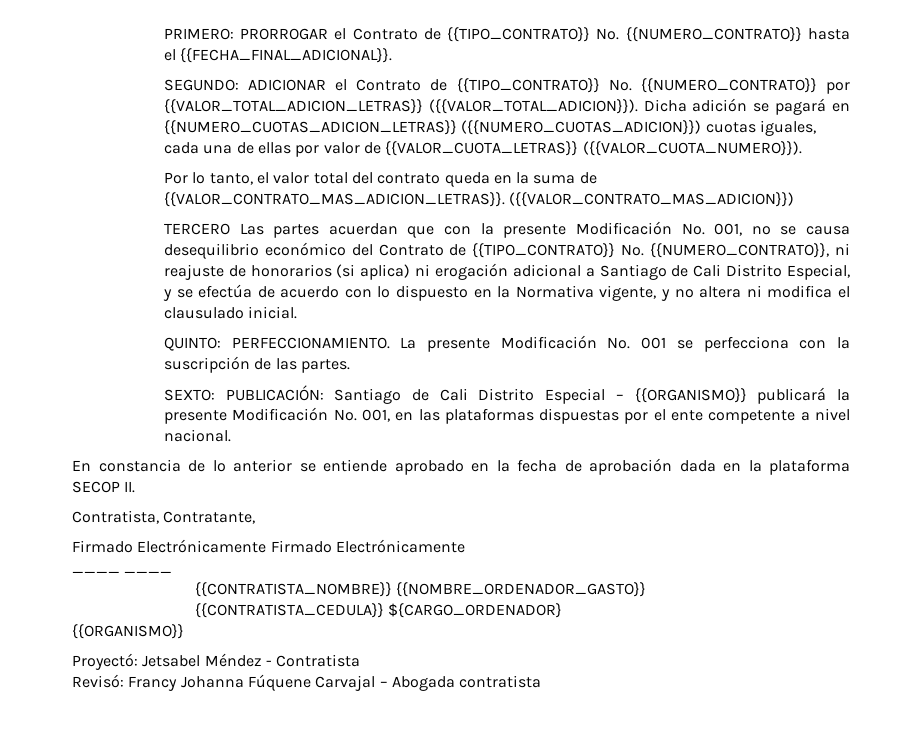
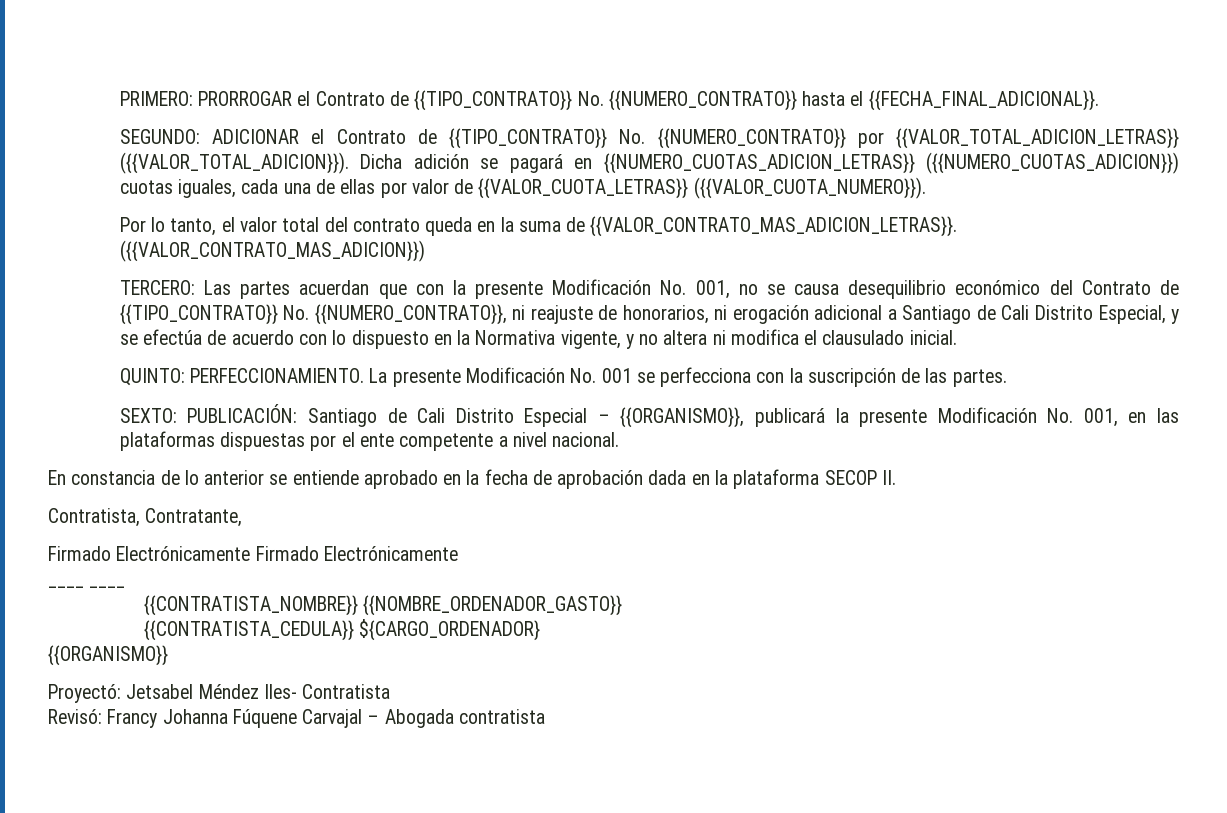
- TERCERO Las partes acuerdan que con la presente Modificación No. 001, no se causa desequilibrio económico del Contrato de {{TIPO_CONTRATO}} No. {{NUMERO_CONTRATO}}, ni reajuste de honorarios (si aplica) ni erogación adicional a Santiago de Cali Distrito Especial, y se efectúa de acuerdo con lo dispuesto en la Normativa vigente, y no altera ni modifica el clausulado inicial.
+ TERCERO: Las partes acuerdan que con la presente Modificación No. 001, no se causa desequilibrio económico del Contrato de {{TIPO_CONTRATO}} No. {{NUMERO_CONTRATO}}, ni reajuste de honorarios, ni erogación adicional a Santiago de Cali Distrito Especial, y se efectúa de acuerdo con lo dispuesto en la Normativa vigente, y no altera ni modifica el clausulado inicial.
- SEXTO: PUBLICACIÓN: Santiago de Cali Distrito Especial – {{ORGANISMO}} publicará la presente Modificación No. 001, en las plataformas dispuestas por el ente competente a nivel nacional.
+ SEXTO: PUBLICACIÓN: Santiago de Cali Distrito Especial – {{ORGANISMO}}, publicará la presente Modificación No. 001, en las plataformas dispuestas por el ente competente a nivel nacional.
- Proyectó: Jetsabel Méndez - Contratista
+ Proyectó: Jetsabel Méndez Iles- Contratista

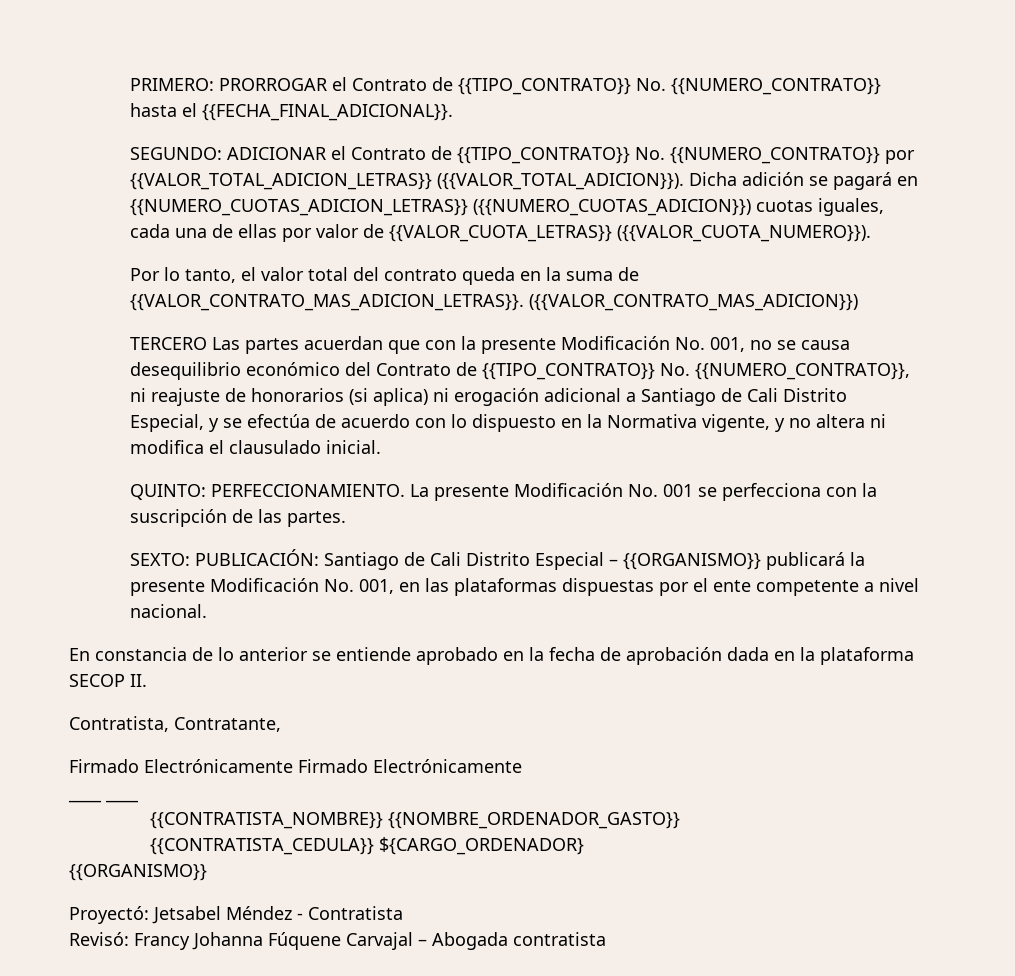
- TERCERO: Las partes acuerdan que con la presente Modificación No. 001, no se causa desequilibrio económico del Contrato de {{TIPO_CONTRATO}} No. {{NUMERO_CONTRATO}}, ni reajuste de honorarios, ni erogación adicional a Santiago de Cali Distrito Especial, y se efectúa de acuerdo con lo dispuesto en la Normativa vigente, y no altera ni modifica el clausulado inicial.
+ TERCERO Las partes acuerdan que con la presente Modificación No. 001, no se causa desequilibrio económico del Contrato de {{TIPO_CONTRATO}} No. {{NUMERO_CONTRATO}}, ni reajuste de honorarios (si aplica) ni erogación adicional a Santiago de Cali Distrito Especial, y se efectúa de acuerdo con lo dispuesto en la Normativa vigente, y no altera ni modifica el clausulado inicial.
- SEXTO: PUBLICACIÓN: Santiago de Cali Distrito Especial – {{ORGANISMO}}, publicará la presente Modificación No. 001, en las plataformas dispuestas por el ente competente a nivel nacional.
+ SEXTO: PUBLICACIÓN: Santiago de Cali Distrito Especial – {{ORGANISMO}} publicará la presente Modificación No. 001, en las plataformas dispuestas por el ente competente a nivel nacional.
- Proyectó: Jetsabel Méndez Iles- Contratista
+ Proyectó: Jetsabel Méndez - Contratista

